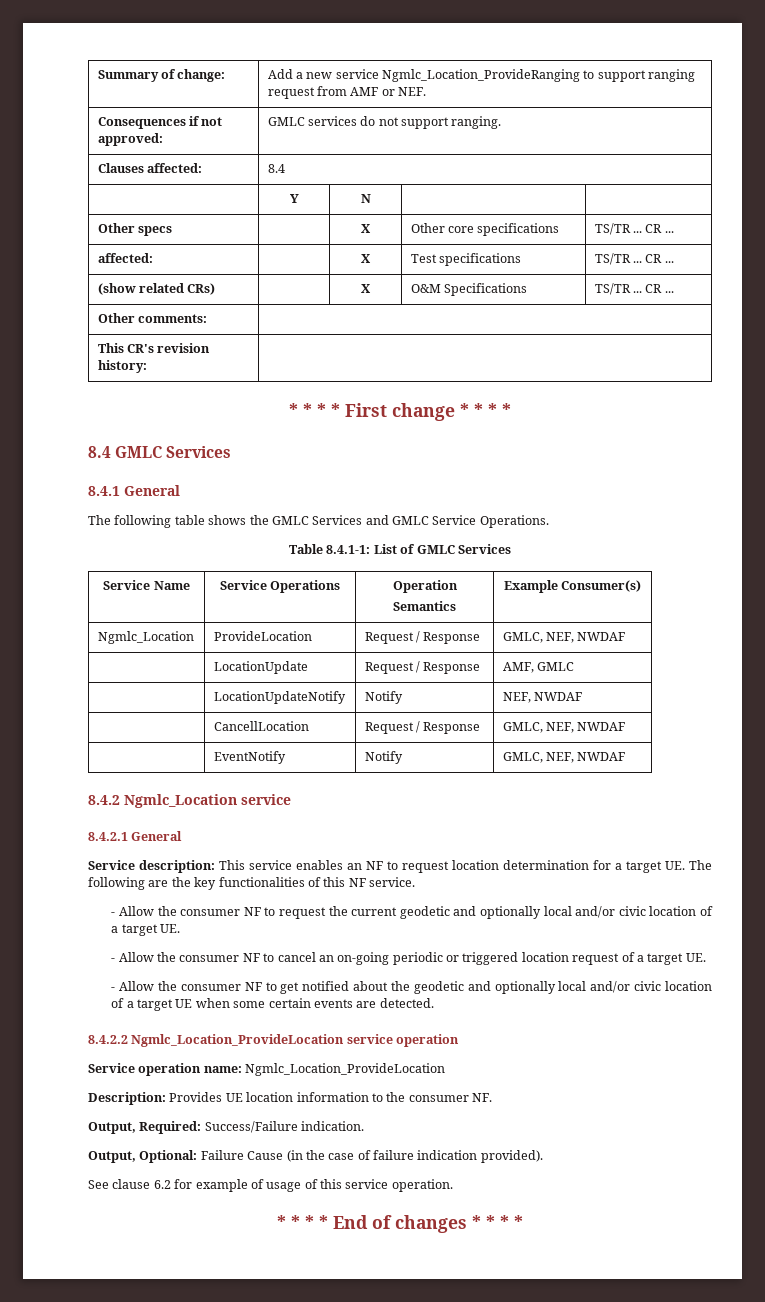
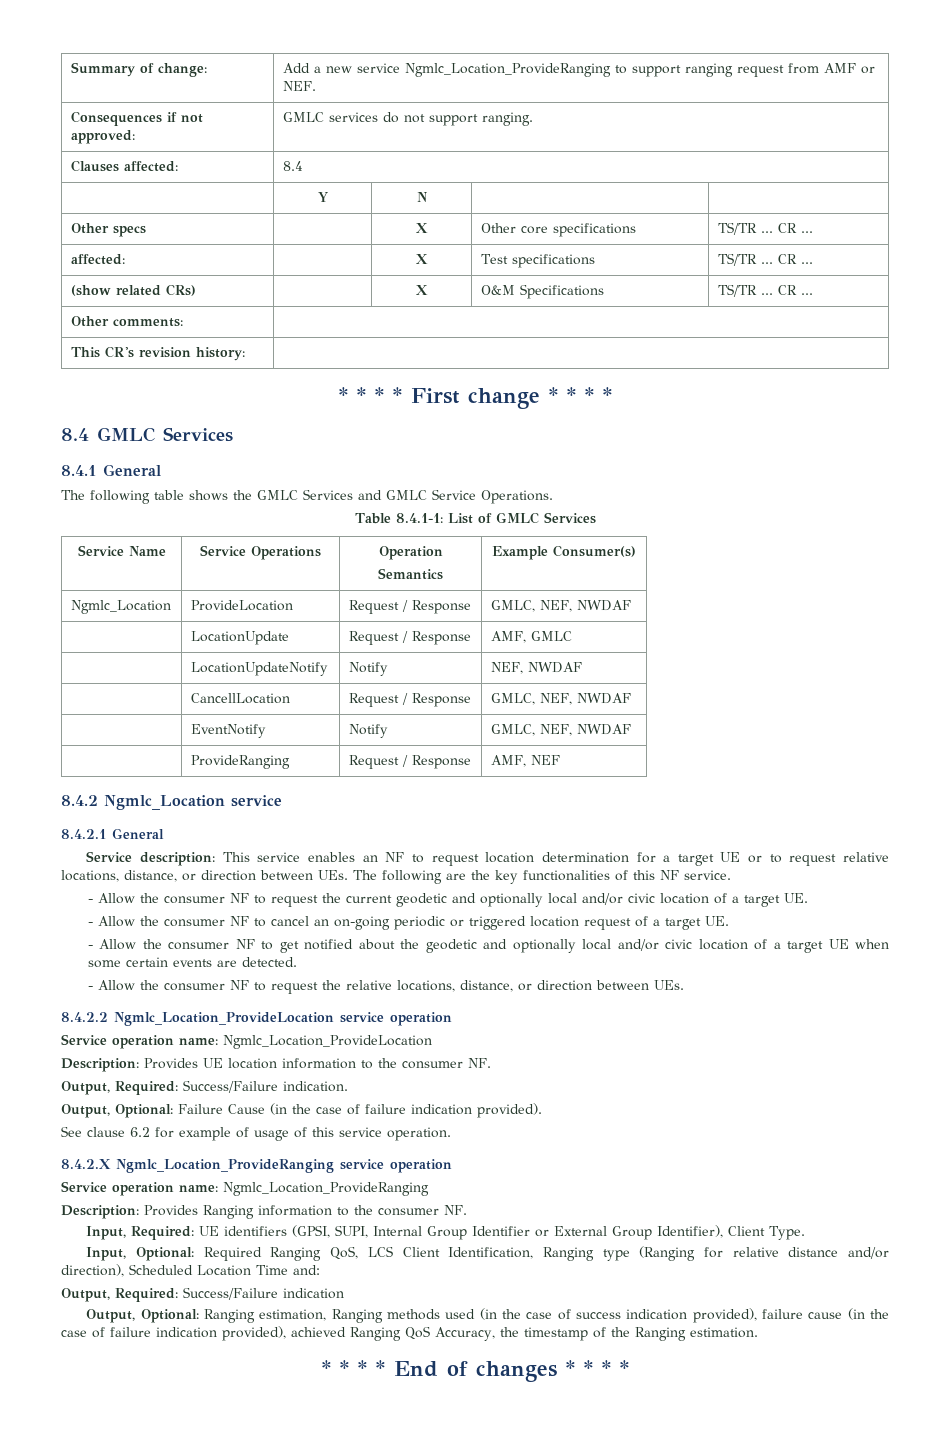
+ | ProvideRanging | Request / Response | AMF, NEF
- Service description: This service enables an NF to request location determination for a target UE. The following are the key functionalities of this NF service.
+ Service description: This service enables an NF to request location determination for a target UE or to request relative locations, distance, or direction between UEs. The following are the key functionalities of this NF service.
+ - Allow the consumer NF to request the relative locations, distance, or direction between UEs.
+ 8.4.2.X Ngmlc_Location_ProvideRanging service operation
+ Service operation name: Ngmlc_Location_ProvideRanging
+ Description: Provides Ranging information to the consumer NF.
+ Input, Required: UE identifiers (GPSI, SUPI, Internal Group Identifier or External Group Identifier), Client Type.
+ Input, Optional: Required Ranging QoS, LCS Client Identification, Ranging type (Ranging for relative distance and/or direction), Scheduled Location Time and:
+ Output, Required: Success/Failure indication
+ Output, Optional: Ranging estimation, Ranging methods used (in the case of success indication provided), failure cause (in the case of failure indication provided), achieved Ranging QoS Accuracy, the timestamp of the Ranging estimation.

